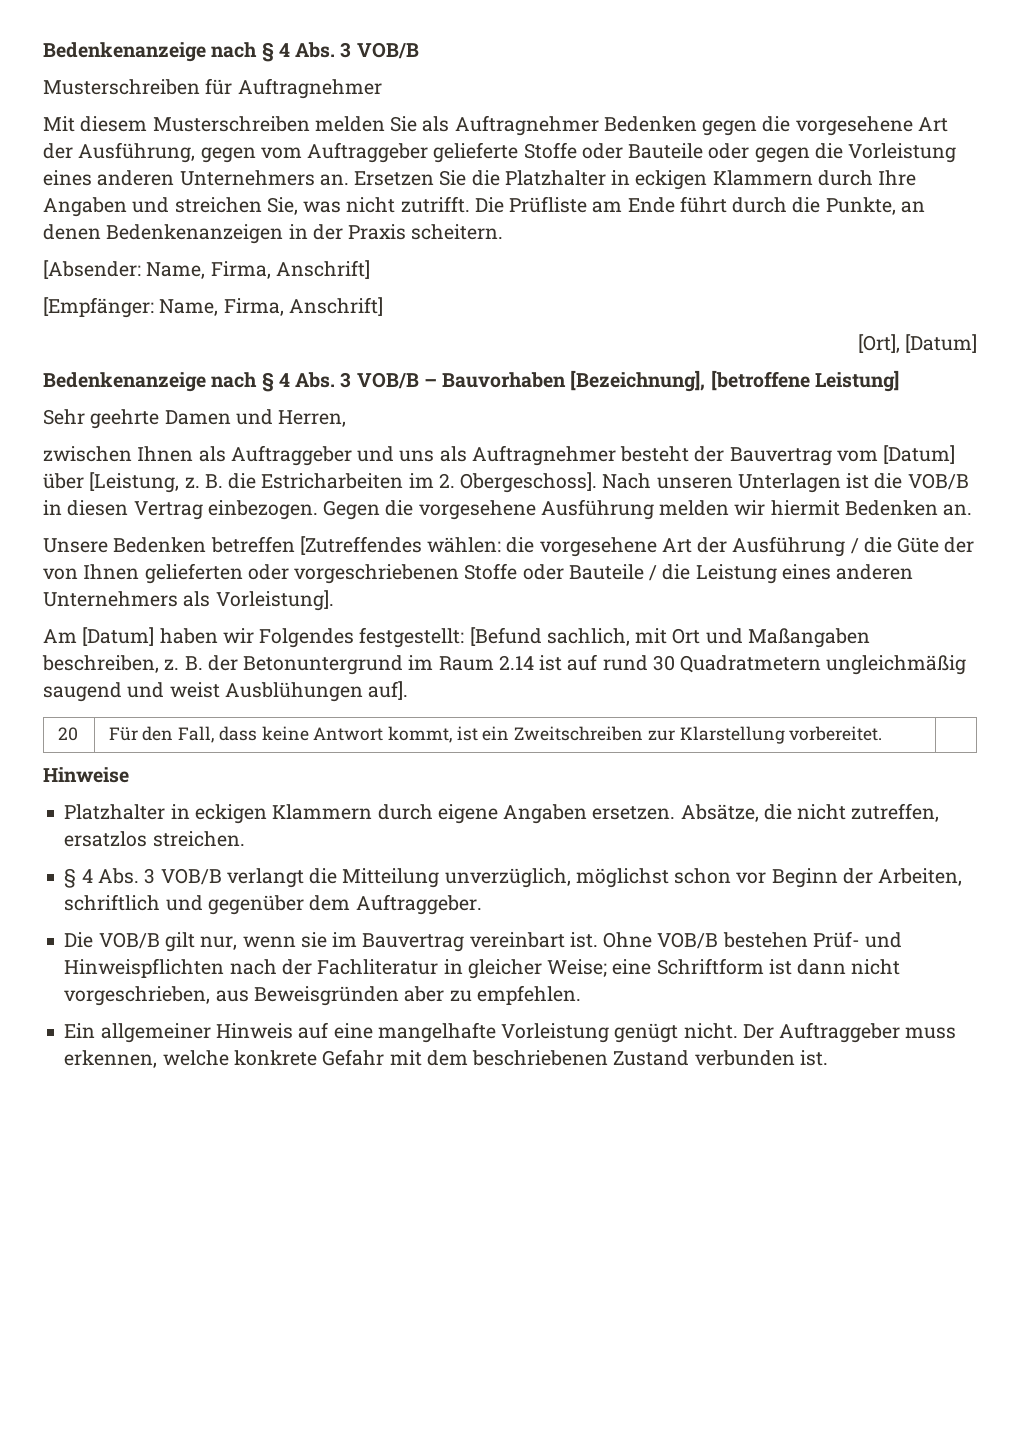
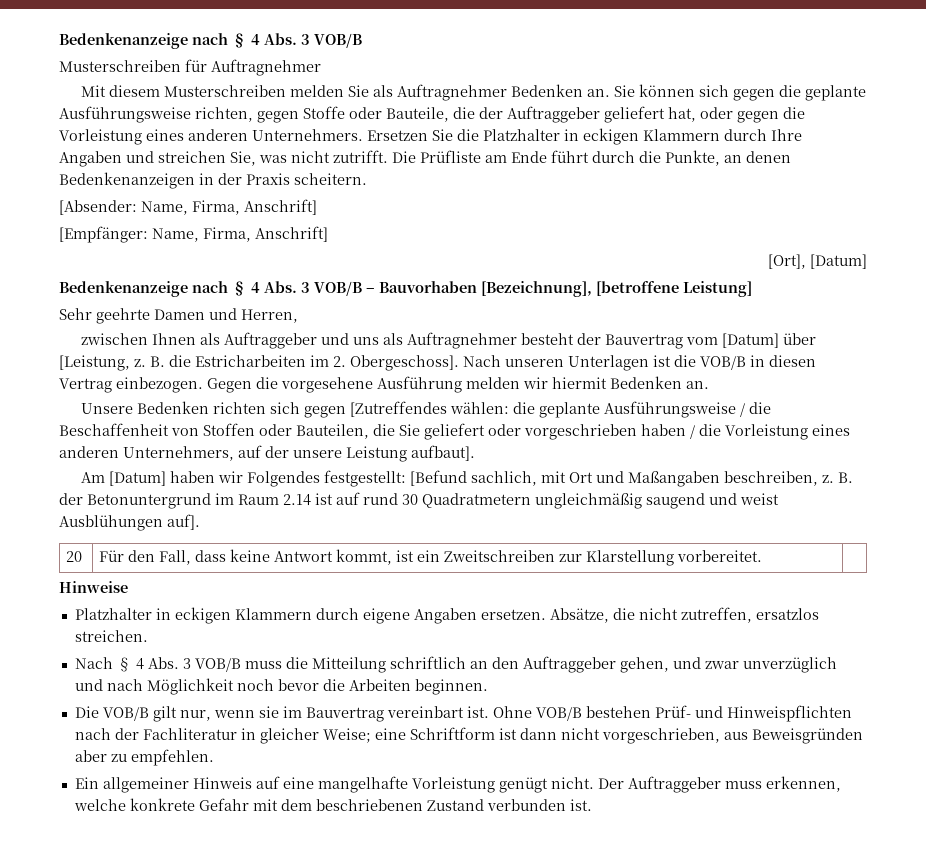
- Mit diesem Musterschreiben melden Sie als Auftragnehmer Bedenken gegen die vorgesehene Art der Ausführung, gegen vom Auftraggeber gelieferte Stoffe oder Bauteile oder gegen die Vorleistung eines anderen Unternehmers an.
+ Mit diesem Musterschreiben melden Sie als Auftragnehmer Bedenken an. Sie können sich gegen die geplante Ausführungsweise richten, gegen Stoffe oder Bauteile, die der Auftraggeber geliefert hat, oder gegen die Vorleistung eines anderen Unternehmers.
- Unsere Bedenken betreffen [Zutreffendes wählen: die vorgesehene Art der Ausführung / die Güte der von Ihnen gelieferten oder vorgeschriebenen Stoffe oder Bauteile / die Leistung eines anderen Unternehmers als Vorleistung].
+ Unsere Bedenken richten sich gegen [Zutreffendes wählen: die geplante Ausführungsweise / die Beschaffenheit von Stoffen oder Bauteilen, die Sie geliefert oder vorgeschrieben haben / die Vorleistung eines anderen Unternehmers, auf der unsere Leistung aufbaut].
- § 4 Abs. 3 VOB/B verlangt die Mitteilung unverzüglich, möglichst schon vor Beginn der Arbeiten, schriftlich und gegenüber dem Auftraggeber.
+ Nach § 4 Abs. 3 VOB/B muss die Mitteilung schriftlich an den Auftraggeber gehen, und zwar unverzüglich und nach Möglichkeit noch bevor die Arbeiten beginnen.

